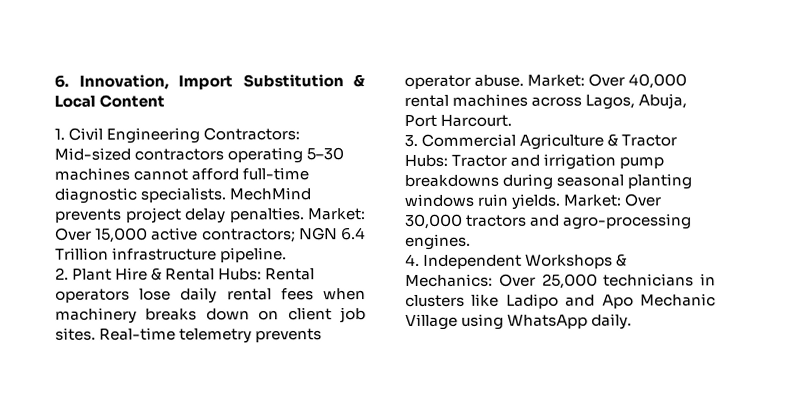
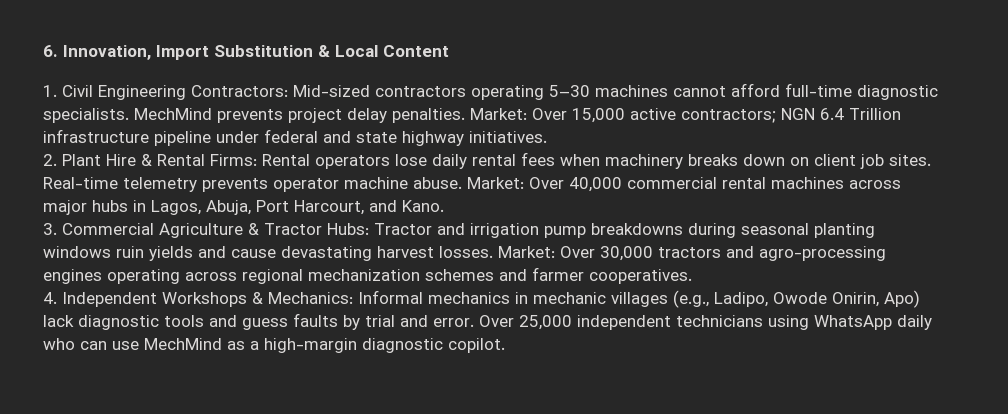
- Market: Over 15,000 active contractors; NGN 6.4 Trillion infrastructure pipeline.
+ Market: Over 15,000 active contractors; NGN 6.4 Trillion infrastructure pipeline under federal and state highway initiatives.
- 2. Plant Hire & Rental Hubs: Rental operators lose daily rental fees when machinery breaks down on client job sites.
+ 2. Plant Hire & Rental Firms: Rental operators lose daily rental fees when machinery breaks down on client job sites.
- Real-time telemetry prevents operator abuse.
+ Real-time telemetry prevents operator machine abuse.
- Market: Over 40,000 rental machines across Lagos, Abuja, Port Harcourt.
+ Market: Over 40,000 commercial rental machines across major hubs in Lagos, Abuja, Port Harcourt, and Kano.
- 3. Commercial Agriculture & Tractor Hubs: Tractor and irrigation pump breakdowns during seasonal planting windows ruin yields.
+ 3. Commercial Agriculture & Tractor Hubs: Tractor and irrigation pump breakdowns during seasonal planting windows ruin yields and cause devastating harvest losses.
- Market: Over 30,000 tractors and agro-processing engines.
+ Market: Over 30,000 tractors and agro-processing engines operating across regional mechanization schemes and farmer cooperatives.
- 4. Independent Workshops & Mechanics: Over 25,000 technicians in clusters like Ladipo and Apo Mechanic Village using WhatsApp daily.
+ 4. Independent Workshops & Mechanics: Informal mechanics in mechanic villages (e.g., Ladipo, Owode Onirin, Apo) lack diagnostic tools and guess faults by trial and error. Over 25,000 independent technicians using WhatsApp daily who can use MechMind as a high-margin diagnostic copilot.

